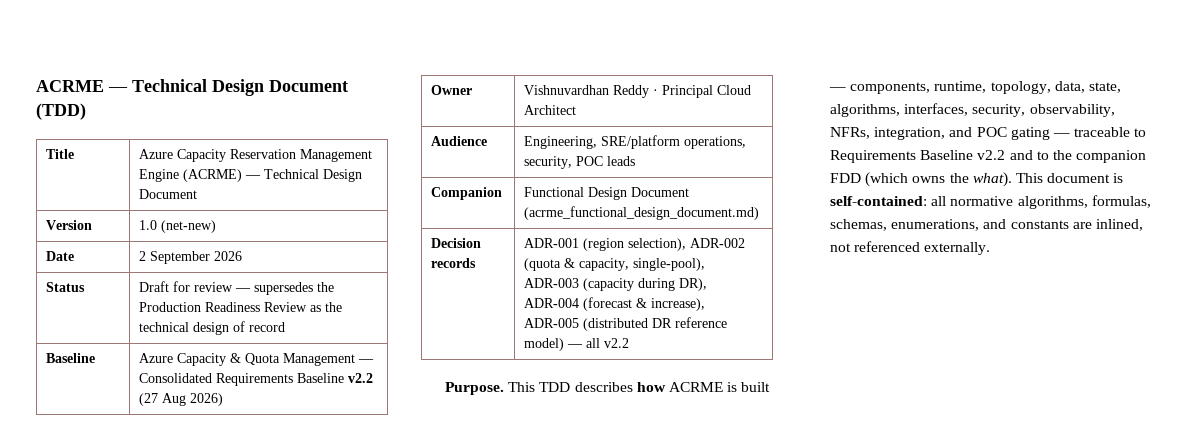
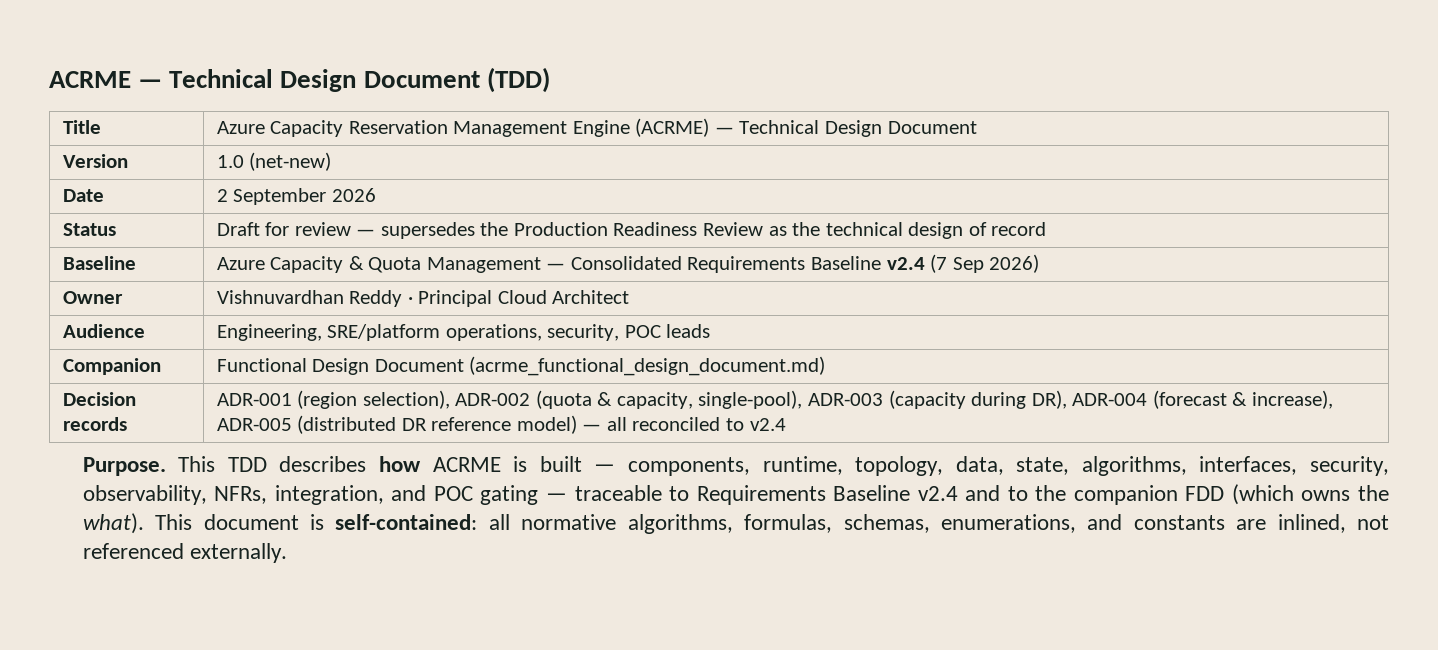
- Baseline | Azure Capacity & Quota Management — Consolidated Requirements Baseline v2.2 (27 Aug 2026)
+ Baseline | Azure Capacity & Quota Management — Consolidated Requirements Baseline v2.4 (7 Sep 2026)
- Decision records | ADR-001 (region selection), ADR-002 (quota & capacity, single-pool), ADR-003 (capacity during DR), ADR-004 (forecast & increase), ADR-005 (distributed DR reference model) — all v2.2
+ Decision records | ADR-001 (region selection), ADR-002 (quota & capacity, single-pool), ADR-003 (capacity during DR), ADR-004 (forecast & increase), ADR-005 (distributed DR reference model) — all reconciled to v2.4
- This TDD describes how ACRME is built — components, runtime, topology, data, state, algorithms, interfaces, security, observability, NFRs, integration, and POC gating — traceable to Requirements Baseline v2.2 and to the companion FDD (which owns the what).
+ This TDD describes how ACRME is built — components, runtime, topology, data, state, algorithms, interfaces, security, observability, NFRs, integration, and POC gating — traceable to Requirements Baseline v2.4 and to the companion FDD (which owns the what).

